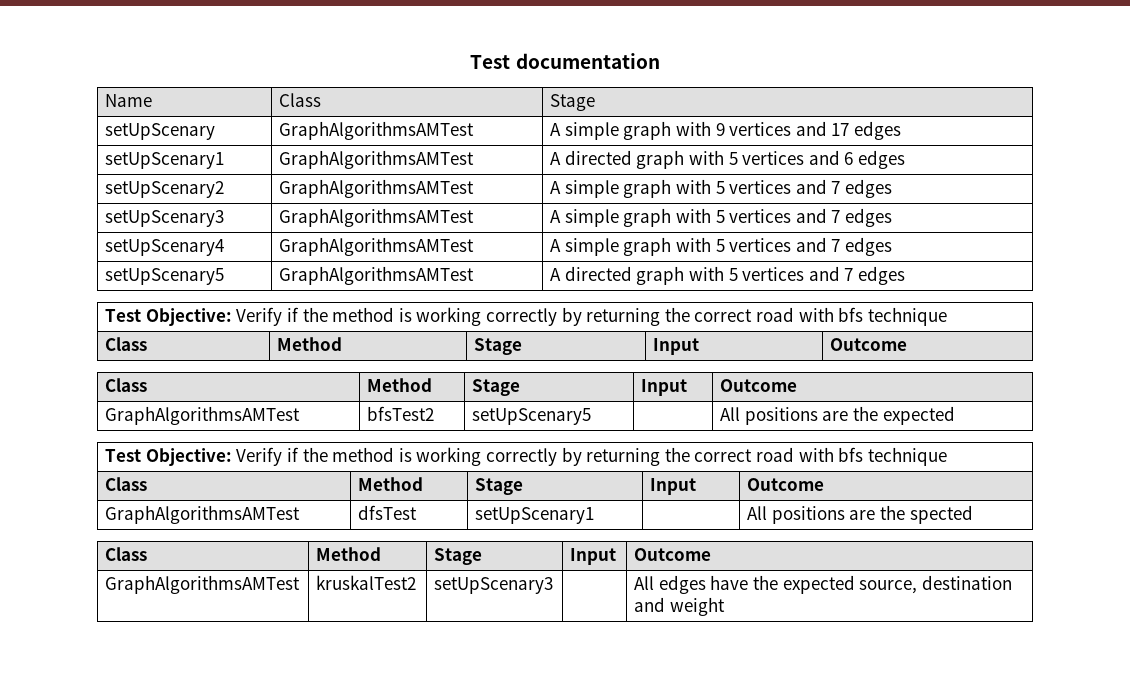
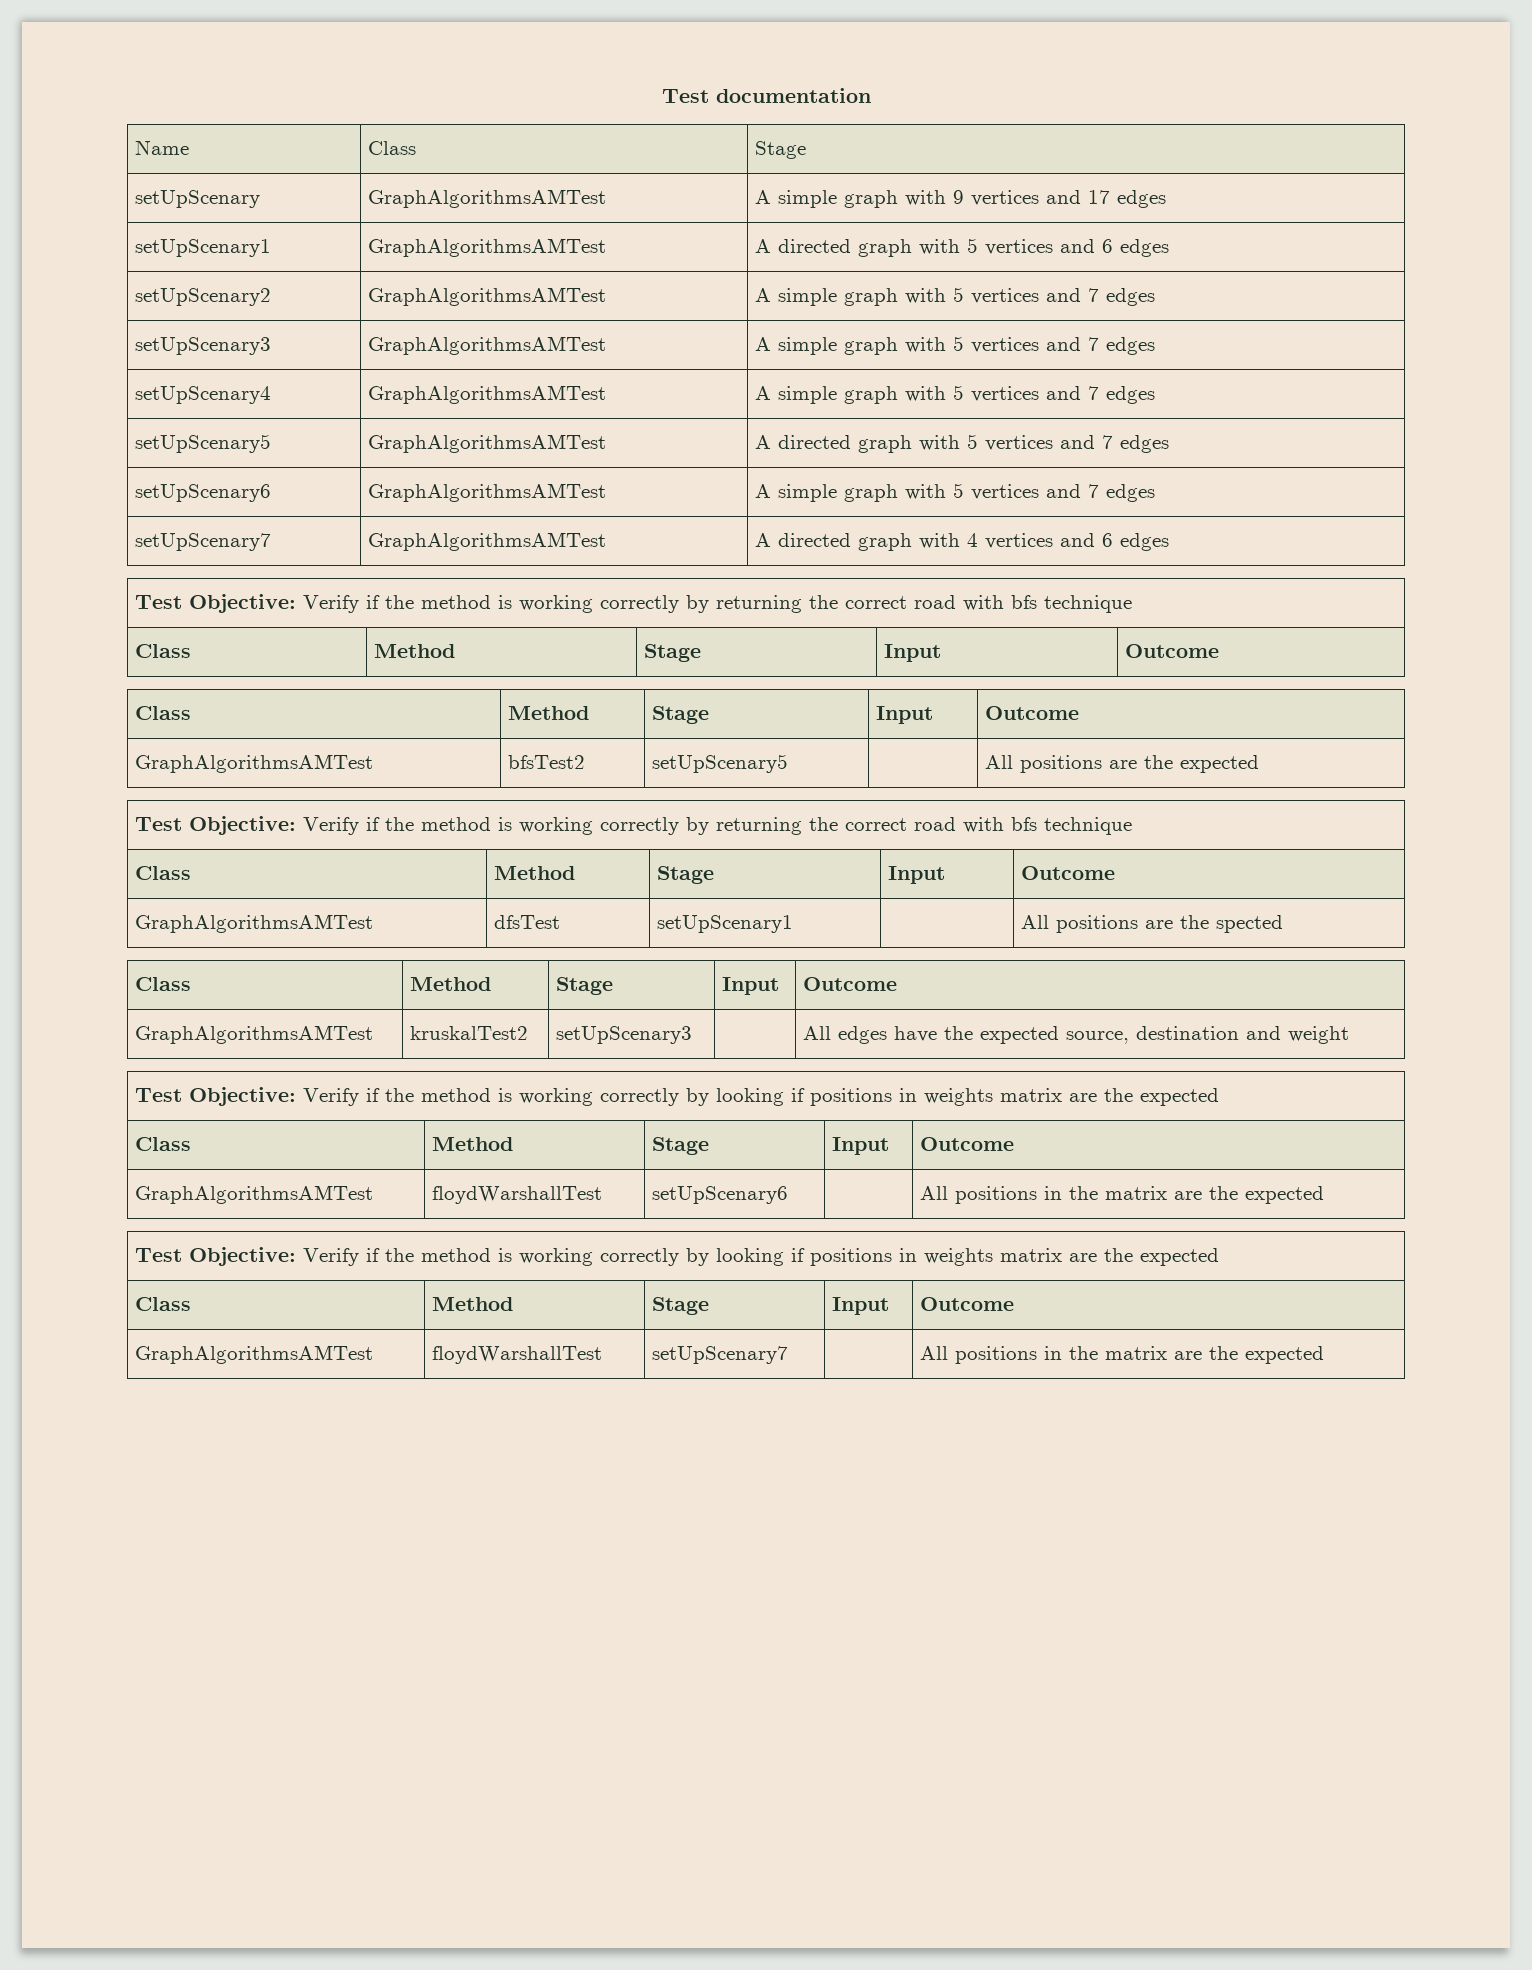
+ setUpScenary6 | GraphAlgorithmsAMTest | A simple graph with 5 vertices and 7 edges
+ setUpScenary7 | GraphAlgorithmsAMTest | A directed graph with 4 vertices and 6 edges
  GraphAlgorithmsAMTest | kruskalTest2 | setUpScenary3 | | All edges have the expected source, destination and weight
+ Test Objective: Verify if the method is working correctly by looking if positions in weights matrix are the expected
+ Class | Method | Stage | Input | Outcome
+ GraphAlgorithmsAMTest | floydWarshallTest | setUpScenary6 | | All positions in the matrix are the expected
+ Test Objective: Verify if the method is working correctly by looking if positions in weights matrix are the expected
+ Class | Method | Stage | Input | Outcome
+ GraphAlgorithmsAMTest | floydWarshallTest | setUpScenary7 | | All positions in the matrix are the expected

